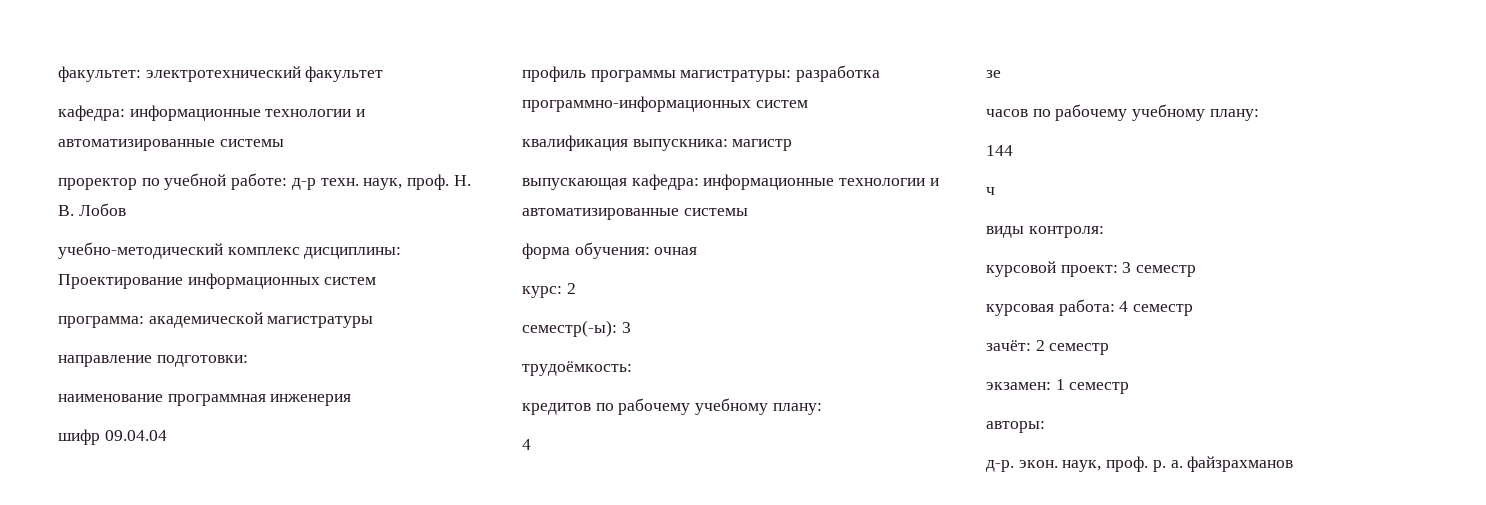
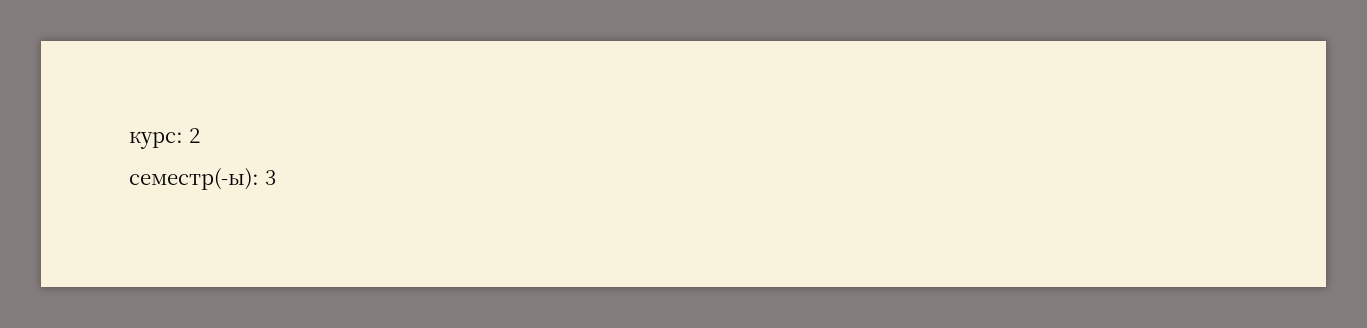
- факультет: электротехнический факультет
- кафедра: информационные технологии и автоматизированные системы
- проректор по учебной работе: д-р техн. наук, проф. Н. В. Лобов
- учебно-методический комплекс дисциплины: Проектирование информационных систем
- программа: академической магистратуры
- направление подготовки:
- наименование программная инженерия
- шифр 09.04.04
- профиль программы магистратуры: разработка программно-информационных систем
- квалификация выпускника: магистр
- выпускающая кафедра: информационные технологии и автоматизированные системы
- форма обучения: очная
  курс: 2
  семестр(-ы): 3
- трудоёмкость:
- кредитов по рабочему учебному плану:
- 4
- зе
- часов по рабочему учебному плану:
- 144
- ч
- виды контроля:
- курсовой проект: 3 семестр
- курсовая работа: 4 семестр
- зачёт: 2 семестр
- экзамен: 1 семестр
- авторы:
- д-р. экон. наук, проф. р. а. файзрахманов

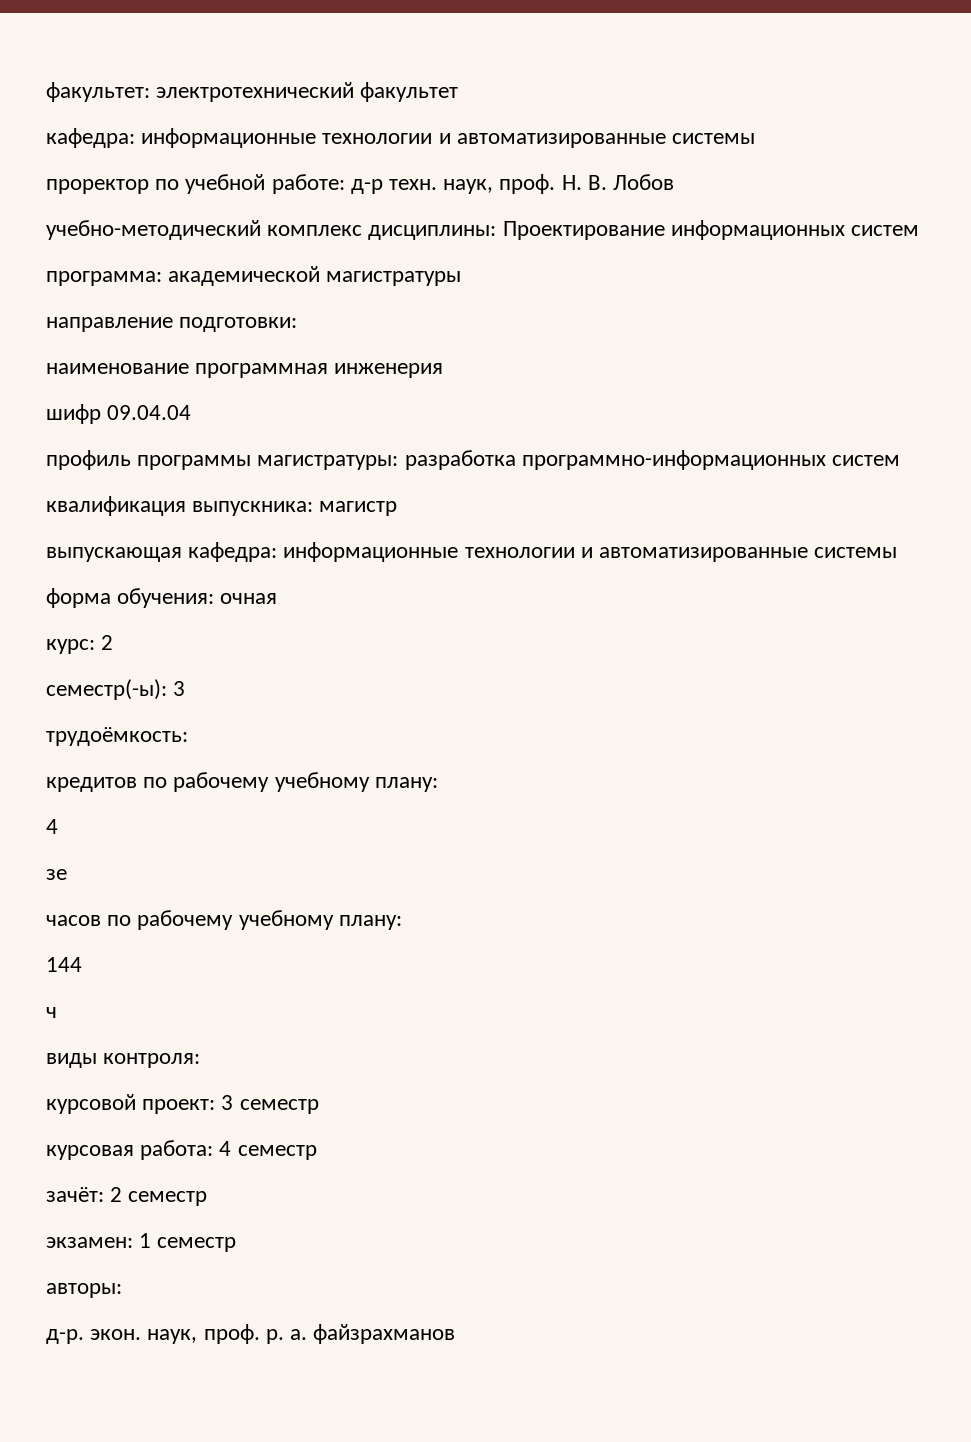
+ факультет: электротехнический факультет
+ кафедра: информационные технологии и автоматизированные системы
+ проректор по учебной работе: д-р техн. наук, проф. Н. В. Лобов
+ учебно-методический комплекс дисциплины: Проектирование информационных систем
+ программа: академической магистратуры
+ направление подготовки:
+ наименование программная инженерия
+ шифр 09.04.04
+ профиль программы магистратуры: разработка программно-информационных систем
+ квалификация выпускника: магистр
+ выпускающая кафедра: информационные технологии и автоматизированные системы
+ форма обучения: очная
  курс: 2
  семестр(-ы): 3
+ трудоёмкость:
+ кредитов по рабочему учебному плану:
+ 4
+ зе
+ часов по рабочему учебному плану:
+ 144
+ ч
+ виды контроля:
+ курсовой проект: 3 семестр
+ курсовая работа: 4 семестр
+ зачёт: 2 семестр
+ экзамен: 1 семестр
+ авторы:
+ д-р. экон. наук, проф. р. а. файзрахманов

